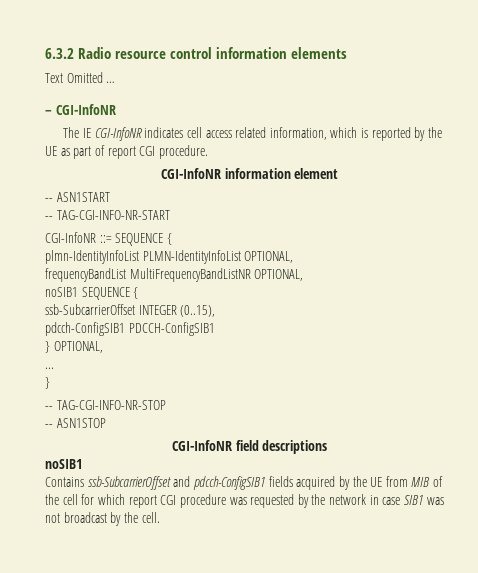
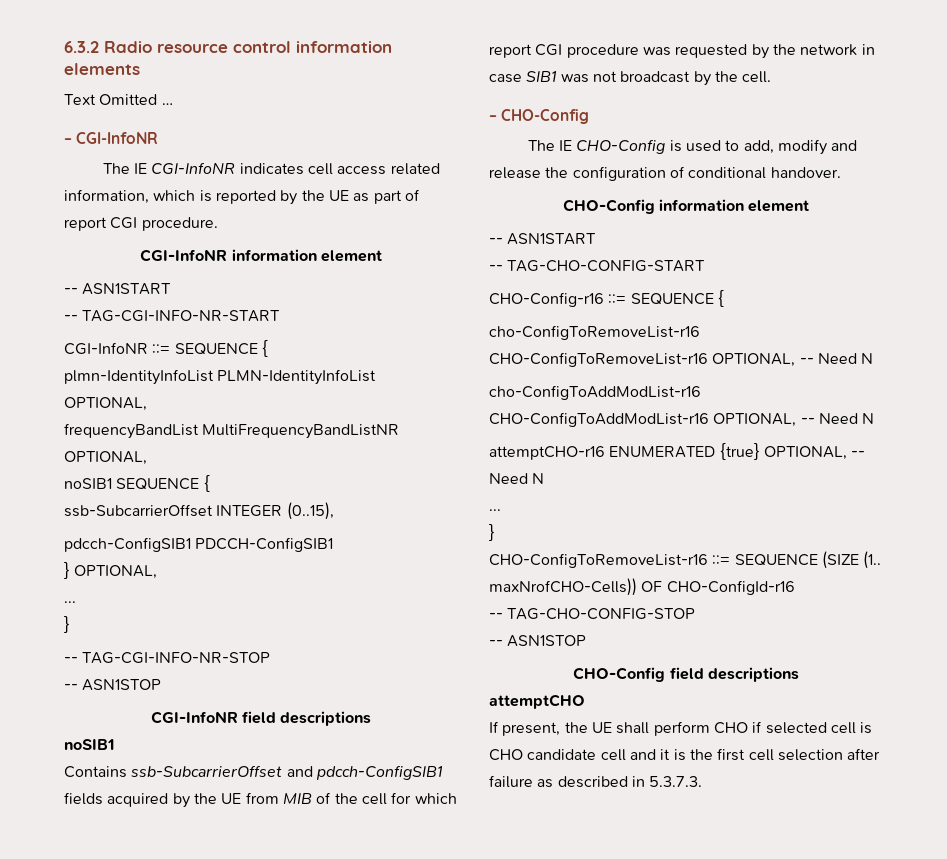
+ – CHO-Config
+ The IE CHO-Config is used to add, modify and release the configuration of conditional handover.
+ CHO-Config information element
+ -- ASN1START
+ -- TAG-CHO-CONFIG-START
+ CHO-Config-r16 ::= SEQUENCE {
+ cho-ConfigToRemoveList-r16 CHO-ConfigToRemoveList-r16 OPTIONAL, -- Need N
+ cho-ConfigToAddModList-r16 CHO-ConfigToAddModList-r16 OPTIONAL, -- Need N
+ attemptCHO-r16 ENUMERATED {true} OPTIONAL, -- Need N
+ ...
+ }
+ CHO-ConfigToRemoveList-r16 ::= SEQUENCE (SIZE (1.. maxNrofCHO-Cells)) OF CHO-ConfigId-r16
+ -- TAG-CHO-CONFIG-STOP
+ -- ASN1STOP
+ CHO-Config field descriptions
+ attemptCHO
+ If present, the UE shall perform CHO if selected cell is CHO candidate cell and it is the first cell selection after failure as described in 5.3.7.3.

